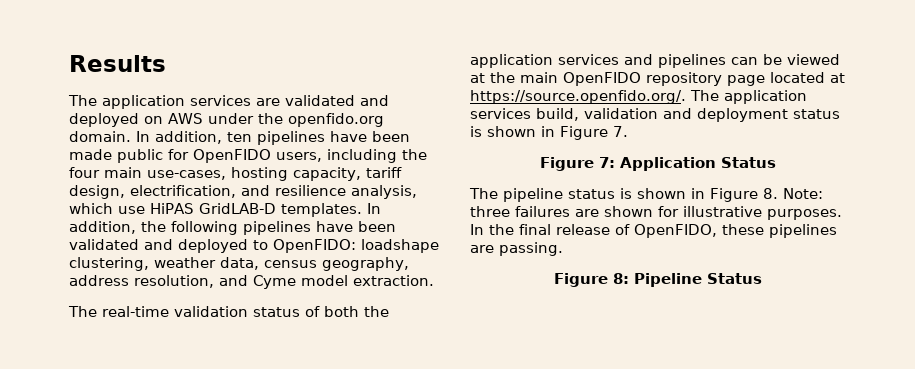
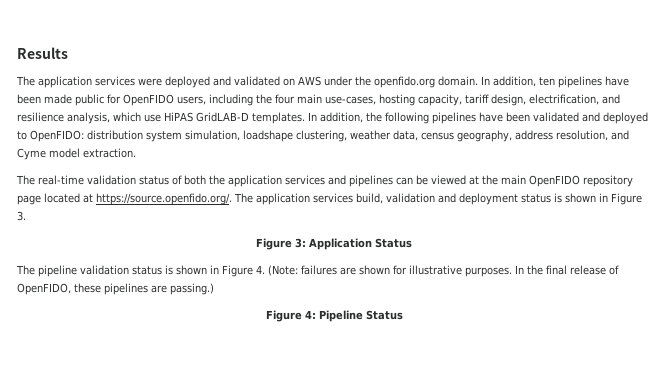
- The application services are validated and deployed on AWS under the openfido.org domain.
+ The application services were deployed and validated on AWS under the openfido.org domain.
- In addition, the following pipelines have been validated and deployed to OpenFIDO: loadshape clustering, weather data, census geography, address resolution, and Cyme model extraction.
+ In addition, the following pipelines have been validated and deployed to OpenFIDO: distribution system simulation, loadshape clustering, weather data, census geography, address resolution, and Cyme model extraction.
- The real-time validation status of both the application services and pipelines can be viewed at the main OpenFIDO repository page located at https://source.openfido.org/. The application services build, validation and deployment status is shown in Figure 7.
- Figure 7: Application Status
+ The real-time validation status of both the application services and pipelines can be viewed at the main OpenFIDO repository page located at https://source.openfido.org/. The application services build, validation and deployment status is shown in Figure 3.
+ Figure 3: Application Status
- The pipeline status is shown in Figure 8. Note: three failures are shown for illustrative purposes.
+ The pipeline validation status is shown in Figure 4. (Note: failures are shown for illustrative purposes.
- In the final release of OpenFIDO, these pipelines are passing.
- Figure 8: Pipeline Status
+ In the final release of OpenFIDO, these pipelines are passing.)
+ Figure 4: Pipeline Status

